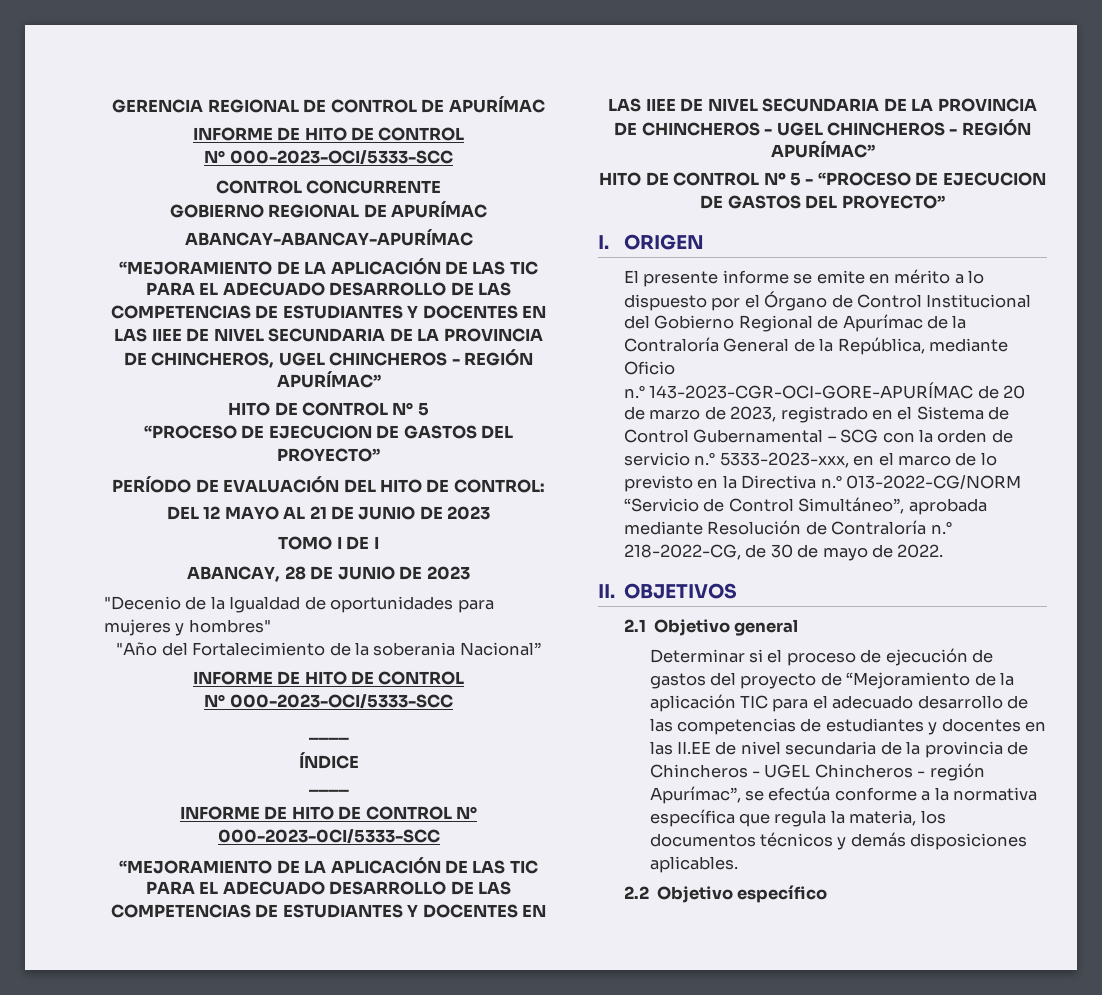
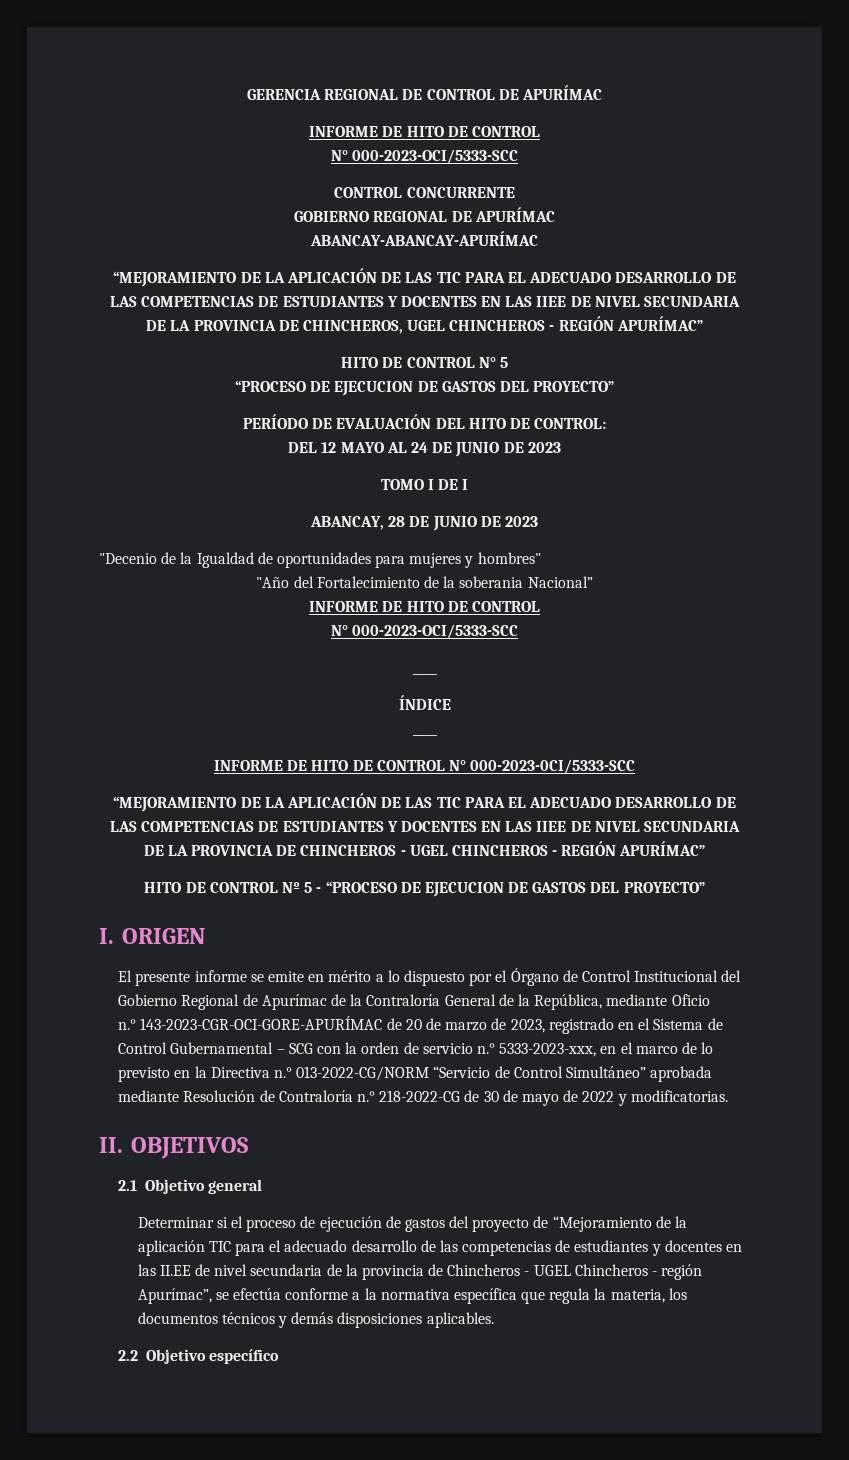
- DEL 12 MAYO AL 21 DE JUNIO DE 2023
+ DEL 12 MAYO AL 24 DE JUNIO DE 2023
- n.° 143-2023-CGR-OCI-GORE-APURÍMAC de 20 de marzo de 2023, registrado en el Sistema de Control Gubernamental – SCG con la orden de servicio n.° 5333-2023-xxx, en el marco de lo previsto en la Directiva n.° 013-2022-CG/NORM “Servicio de Control Simultáneo”, aprobada mediante Resolución de Contraloría n.° 218-2022-CG, de 30 de mayo de 2022.
+ n.° 143-2023-CGR-OCI-GORE-APURÍMAC de 20 de marzo de 2023, registrado en el Sistema de Control Gubernamental – SCG con la orden de servicio n.° 5333-2023-xxx, en el marco de lo previsto en la Directiva n.° 013-2022-CG/NORM “Servicio de Control Simultáneo” aprobada mediante Resolución de Contraloría n.° 218-2022-CG de 30 de mayo de 2022 y modificatorias.

